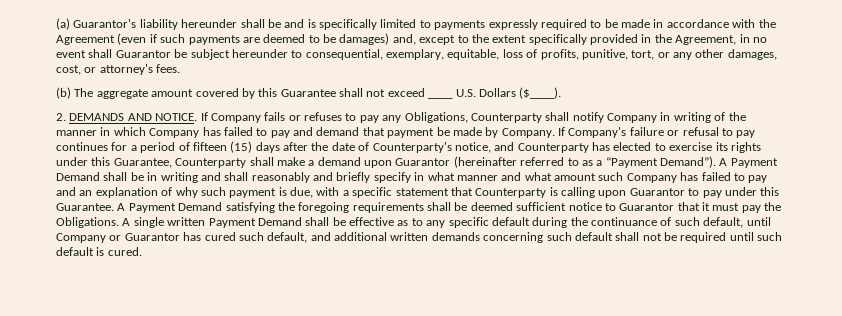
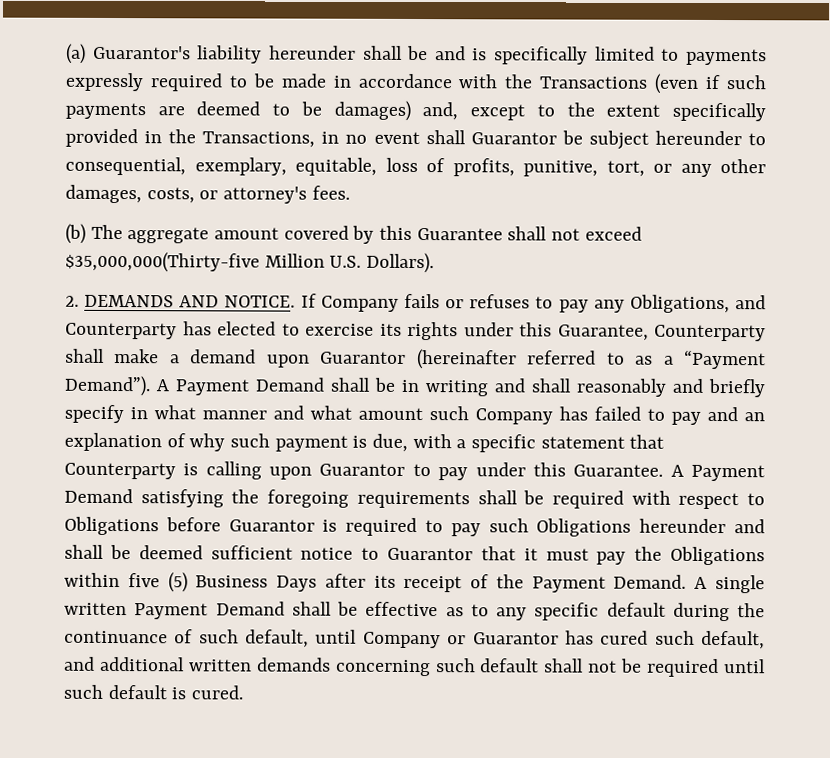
- (a) Guarantor's liability hereunder shall be and is specifically limited to payments expressly required to be made in accordance with the Agreement (even if such payments are deemed to be damages) and, except to the extent specifically provided in the Agreement, in no event shall Guarantor be subject hereunder to consequential, exemplary, equitable, loss of profits, punitive, tort, or any other damages, cost, or attorney's fees.
+ (a) Guarantor's liability hereunder shall be and is specifically limited to payments expressly required to be made in accordance with the Transactions (even if such payments are deemed to be damages) and, except to the extent specifically provided in the Transactions, in no event shall Guarantor be subject hereunder to consequential, exemplary, equitable, loss of profits, punitive, tort, or any other damages, costs, or attorney's fees.
- (b) The aggregate amount covered by this Guarantee shall not exceed ____ U.S. Dollars ($____).
+ (b) The aggregate amount covered by this Guarantee shall not exceed $35,000,000(Thirty-five Million U.S. Dollars).
- If Company fails or refuses to pay any Obligations, Counterparty shall notify Company in writing of the manner in which Company has failed to pay and demand that payment be made by Company. If Company's failure or refusal to pay continues for a period of fifteen (15) days after the date of Counterparty's notice, and Counterparty has elected to exercise its rights under this Guarantee, Counterparty shall make a demand upon Guarantor (hereinafter referred to as a “Payment Demand”).
+ If Company fails or refuses to pay any Obligations, and Counterparty has elected to exercise its rights under this Guarantee, Counterparty shall make a demand upon Guarantor (hereinafter referred to as a “Payment Demand”).
- A Payment Demand satisfying the foregoing requirements shall be deemed sufficient notice to Guarantor that it must pay the Obligations.
+ A Payment Demand satisfying the foregoing requirements shall be required with respect to Obligations before Guarantor is required to pay such Obligations hereunder and shall be deemed sufficient notice to Guarantor that it must pay the Obligations within five (5) Business Days after its receipt of the Payment Demand.

